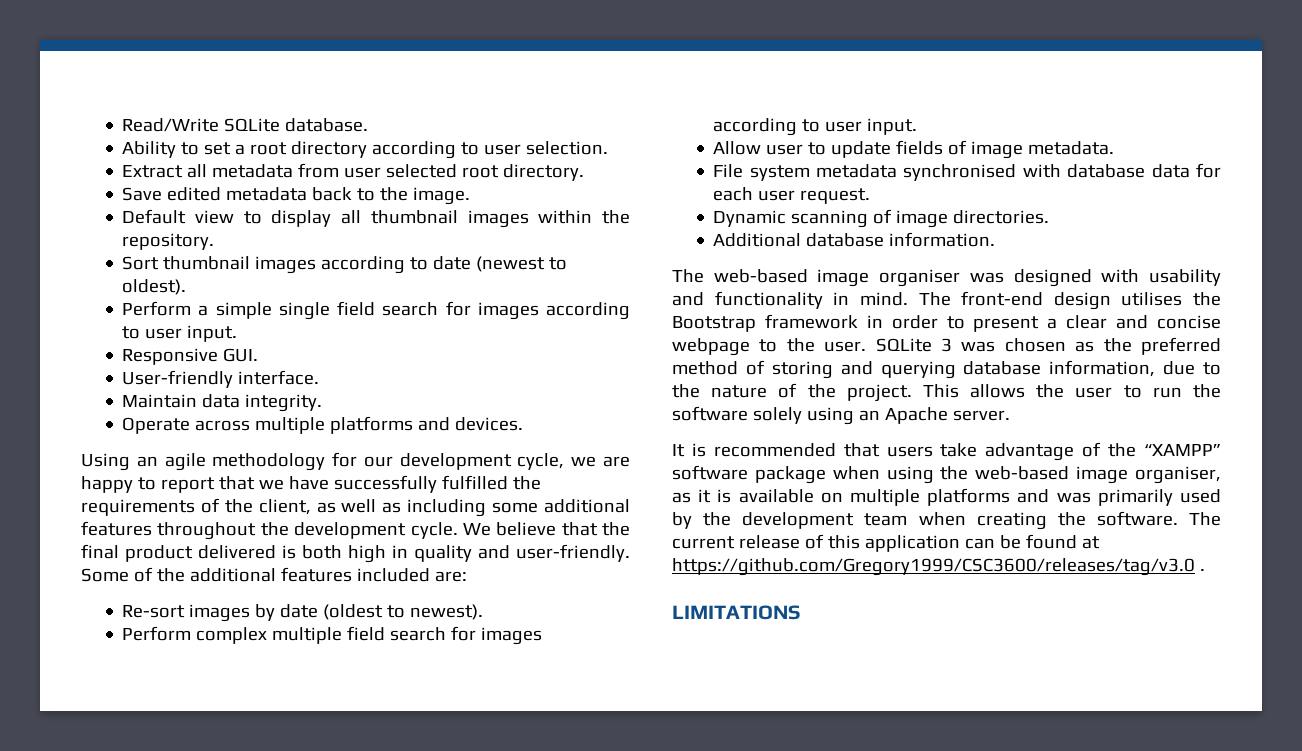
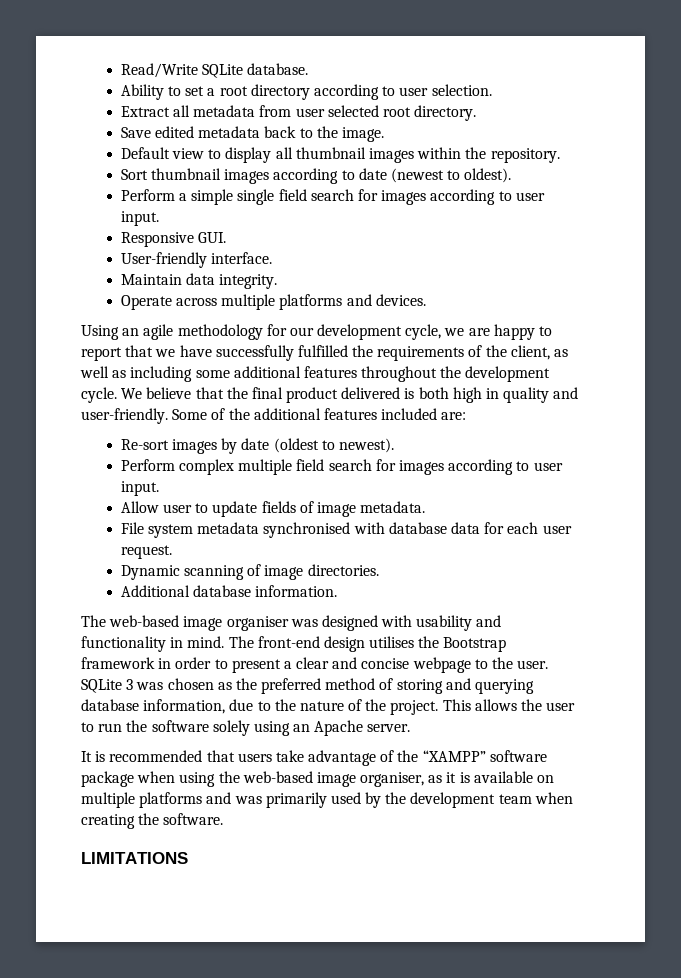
- The current release of this application can be found at https://github.com/Gregory1999/CSC3600/releases/tag/v3.0 .

